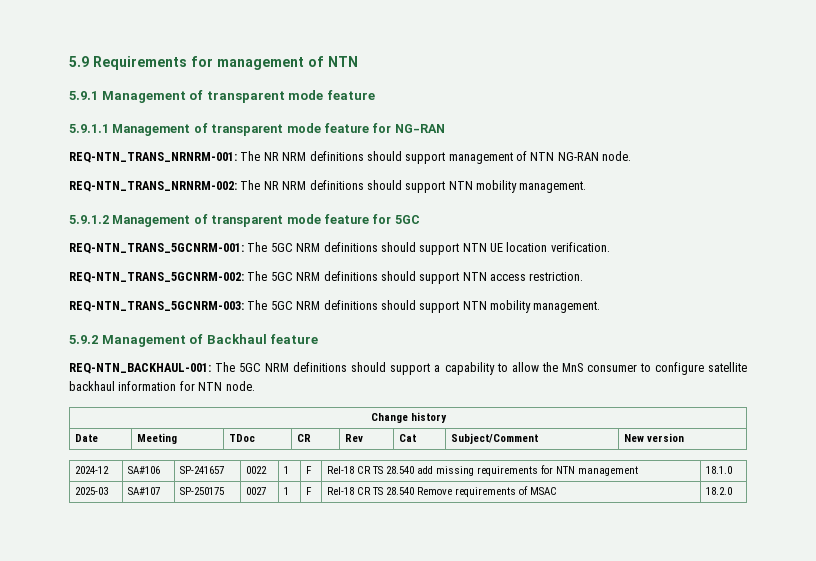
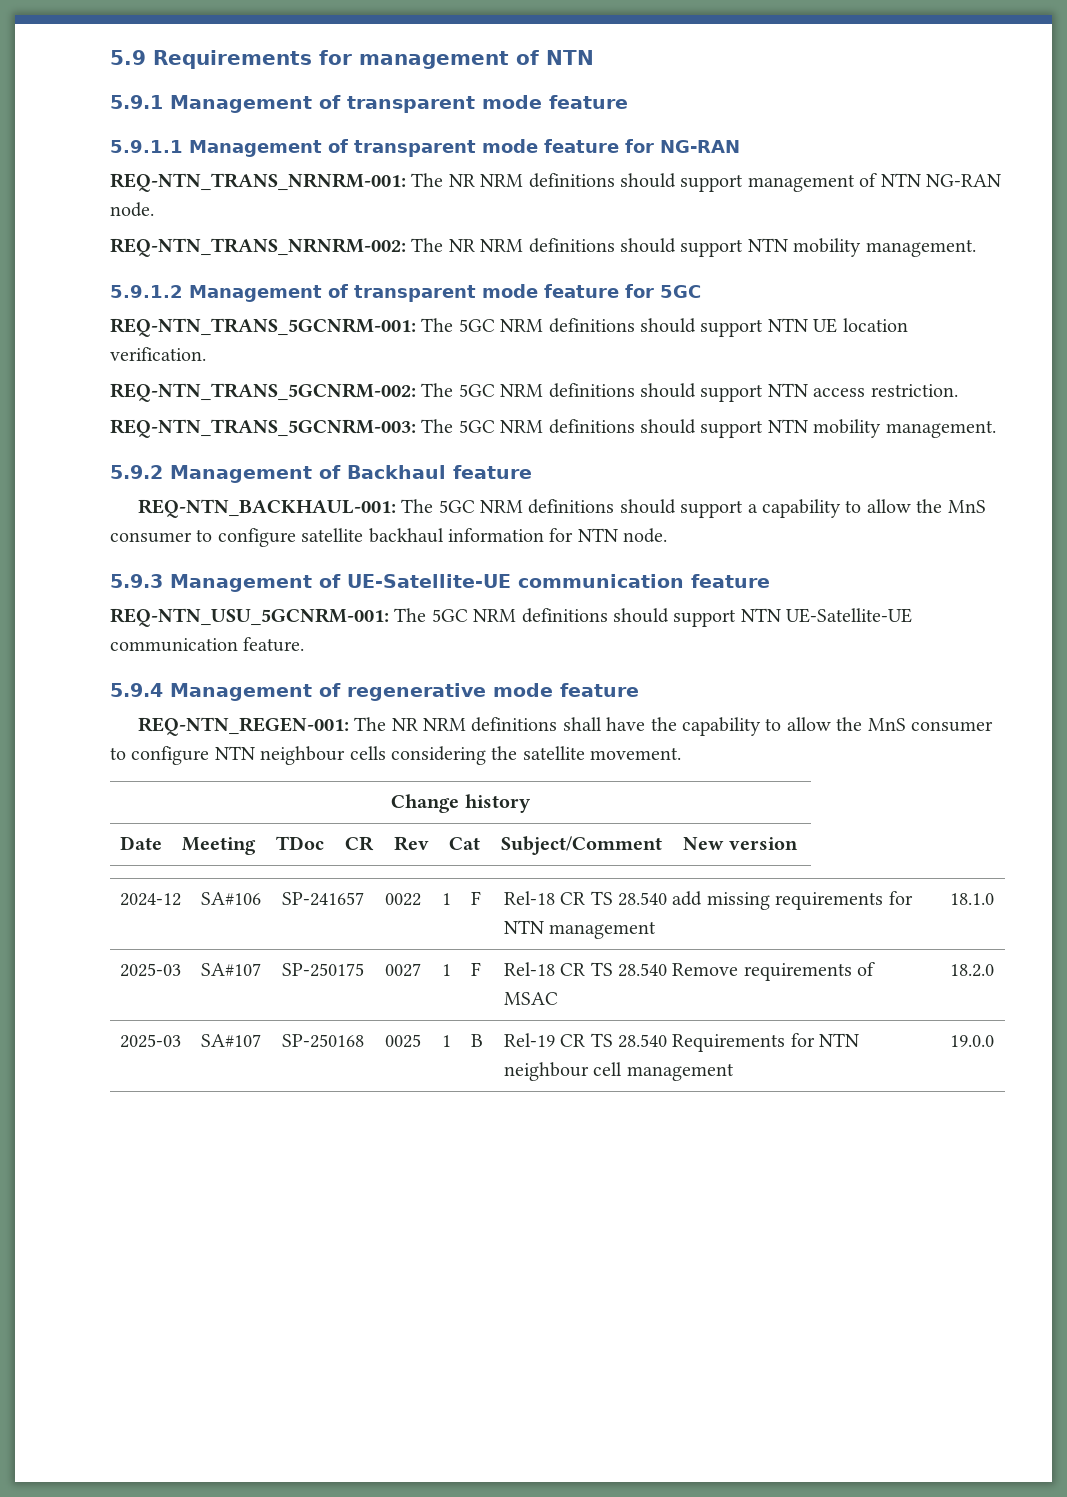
+ 5.9.3 Management of UE-Satellite-UE communication feature
+ REQ-NTN_USU_5GCNRM-001: The 5GC NRM definitions should support NTN UE-Satellite-UE communication feature.
+ 5.9.4 Management of regenerative mode feature
+ REQ-NTN_REGEN-001: The NR NRM definitions shall have the capability to allow the MnS consumer to configure NTN neighbour cells considering the satellite movement.
+ 2025-03 | SA#107 | SP-250168 | 0025 | 1 | B | Rel-19 CR TS 28.540 Requirements for NTN neighbour cell management | 19.0.0

